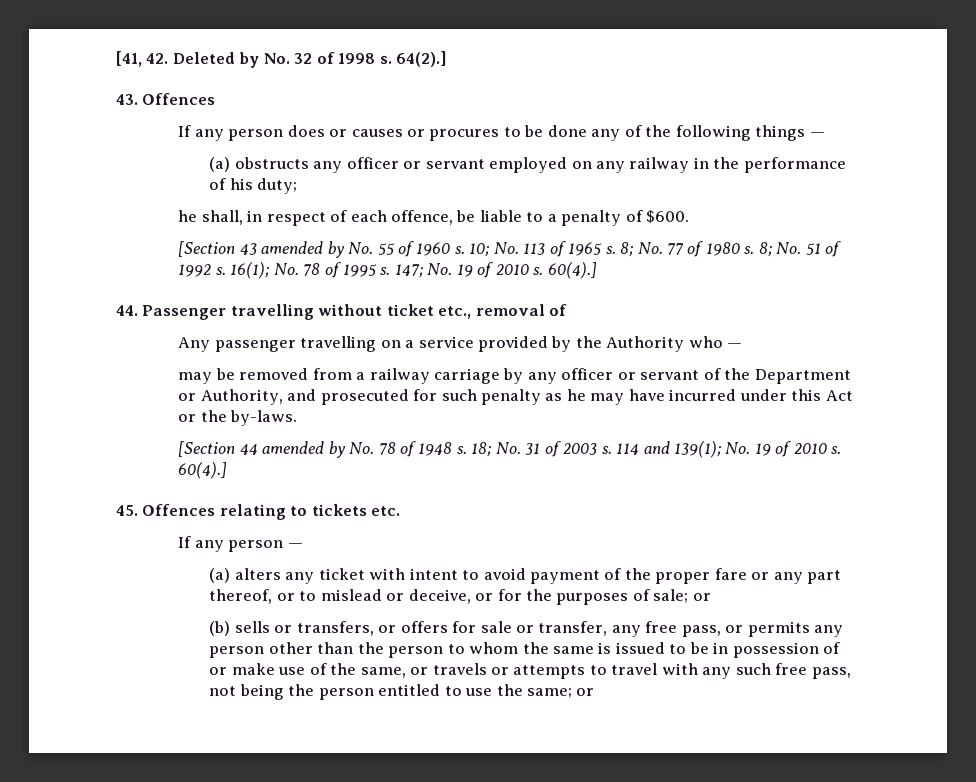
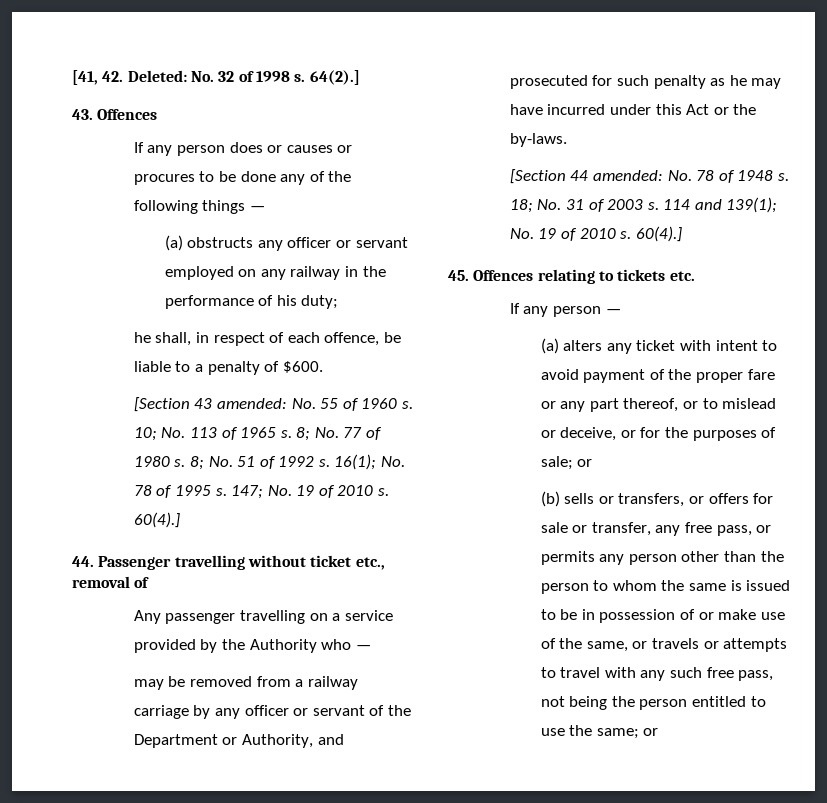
- [41, 42. Deleted by No. 32 of 1998 s.
+ [41, 42. Deleted: No. 32 of 1998 s.
- [Section 43 amended by No. 55 of 1960 s.
+ [Section 43 amended: No. 55 of 1960 s.
- [Section 44 amended by No. 78 of 1948 s.
+ [Section 44 amended: No. 78 of 1948 s.

